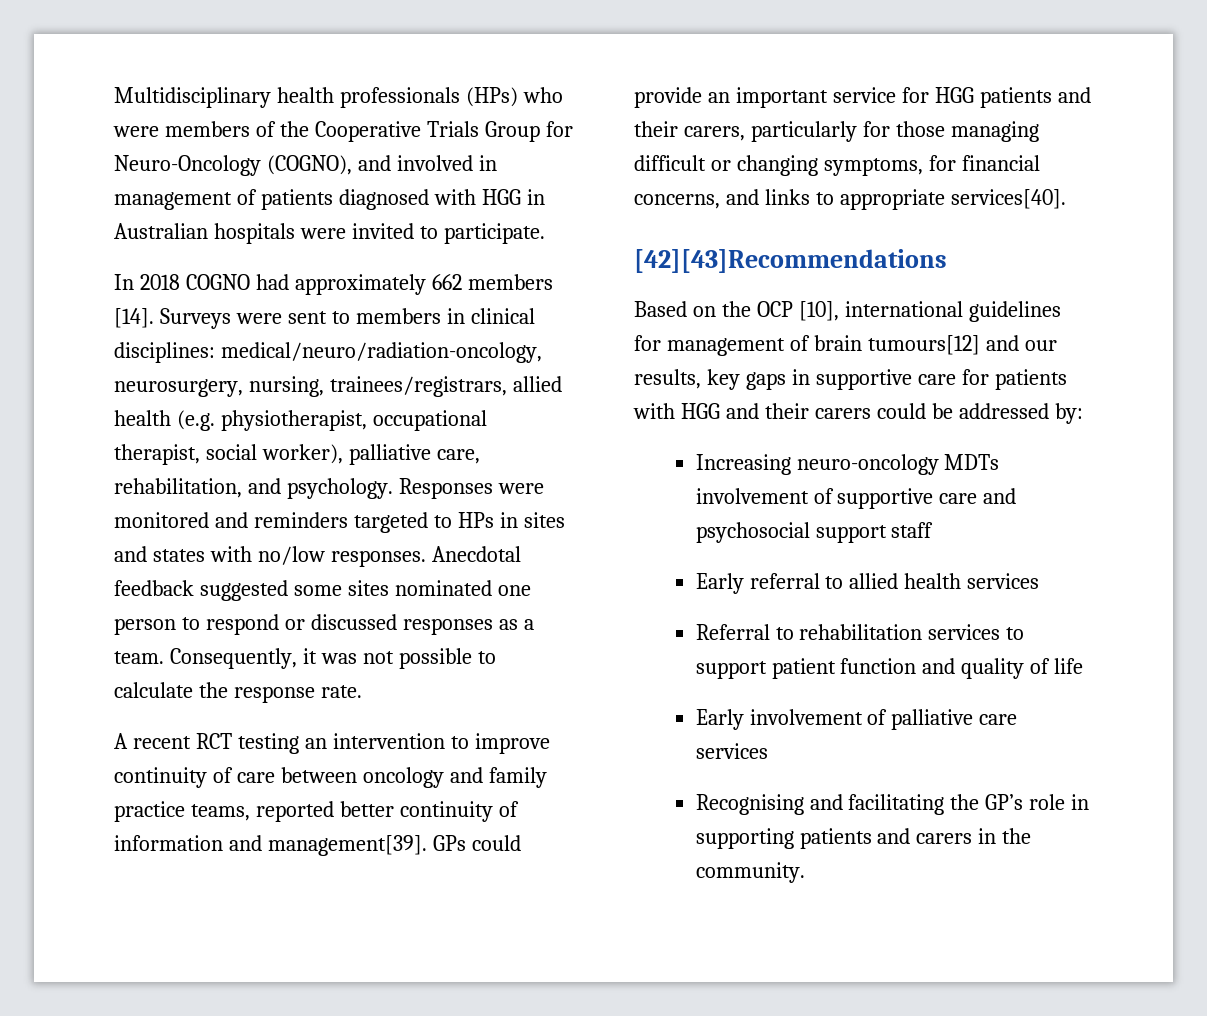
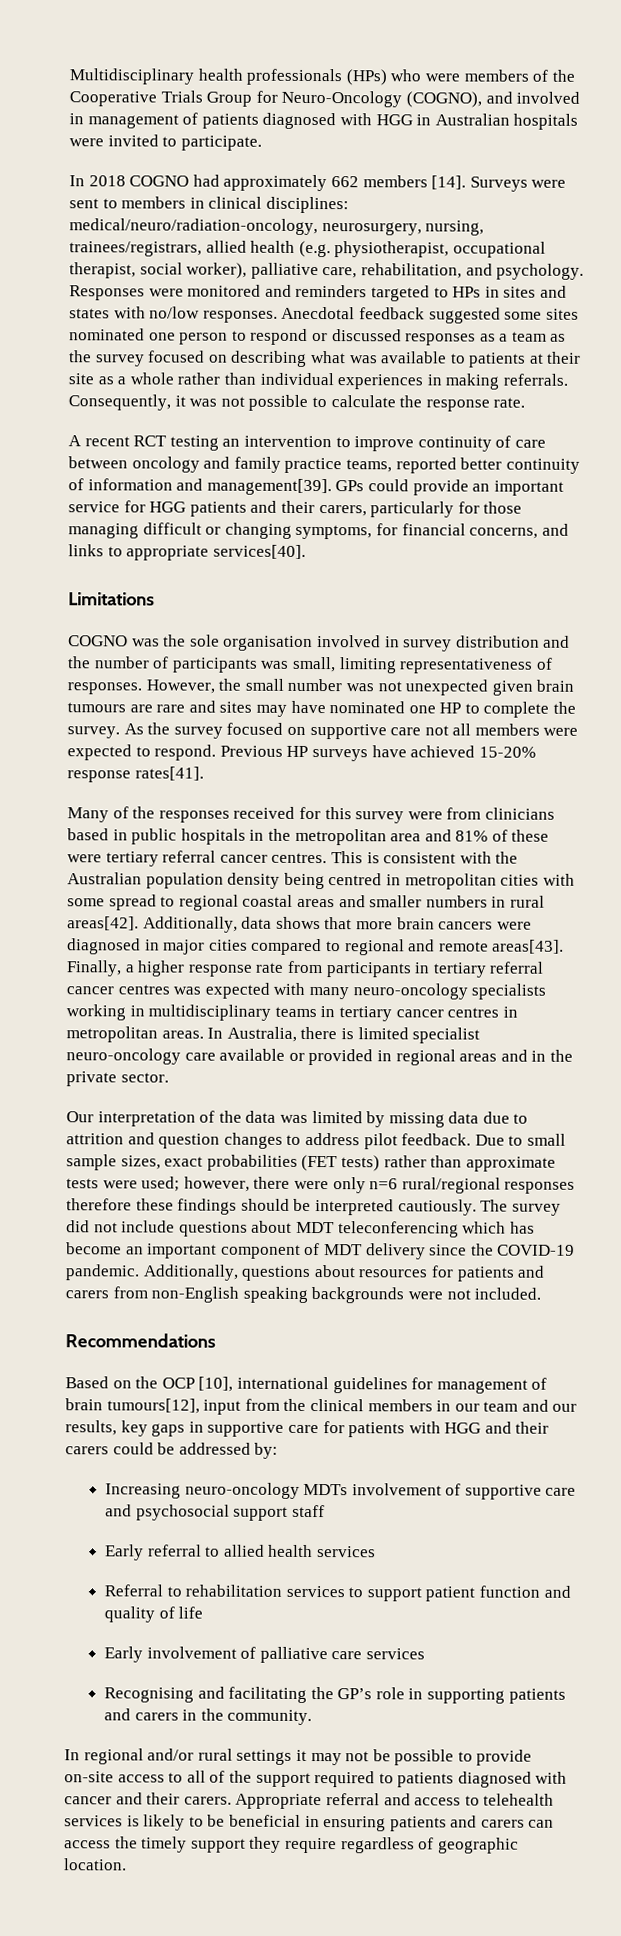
- Anecdotal feedback suggested some sites nominated one person to respond or discussed responses as a team.
+ Anecdotal feedback suggested some sites nominated one person to respond or discussed responses as a team as the survey focused on describing what was available to patients at their site as a whole rather than individual experiences in making referrals.
- [42][43]Recommendations
+ Limitations
+ COGNO was the sole organisation involved in survey distribution and the number of participants was small, limiting representativeness of responses. However, the small number was not unexpected given brain tumours are rare and sites may have nominated one HP to complete the survey. As the survey focused on supportive care not all members were expected to respond. Previous HP surveys have achieved 15-20% response rates[41].
+ Many of the responses received for this survey were from clinicians based in public hospitals in the metropolitan area and 81% of these were tertiary referral cancer centres. This is consistent with the Australian population density being centred in metropolitan cities with some spread to regional coastal areas and smaller numbers in rural areas[42]. Additionally, data shows that more brain cancers were diagnosed in major cities compared to regional and remote areas[43]. Finally, a higher response rate from participants in tertiary referral cancer centres was expected with many neuro-oncology specialists working in multidisciplinary teams in tertiary cancer centres in metropolitan areas. In Australia, there is limited specialist neuro-oncology care available or provided in regional areas and in the private sector.
+ Our interpretation of the data was limited by missing data due to attrition and question changes to address pilot feedback. Due to small sample sizes, exact probabilities (FET tests) rather than approximate tests were used; however, there were only n=6 rural/regional responses therefore these findings should be interpreted cautiously. The survey did not include questions about MDT teleconferencing which has become an important component of MDT delivery since the COVID-19 pandemic. Additionally, questions about resources for patients and carers from non-English speaking backgrounds were not included.
+ Recommendations
- Based on the OCP [10], international guidelines for management of brain tumours[12] and our results, key gaps in supportive care for patients with HGG and their carers could be addressed by:
+ Based on the OCP [10], international guidelines for management of brain tumours[12], input from the clinical members in our team and our results, key gaps in supportive care for patients with HGG and their carers could be addressed by:
+ In regional and/or rural settings it may not be possible to provide on-site access to all of the support required to patients diagnosed with cancer and their carers. Appropriate referral and access to telehealth services is likely to be beneficial in ensuring patients and carers can access the timely support they require regardless of geographic location.

